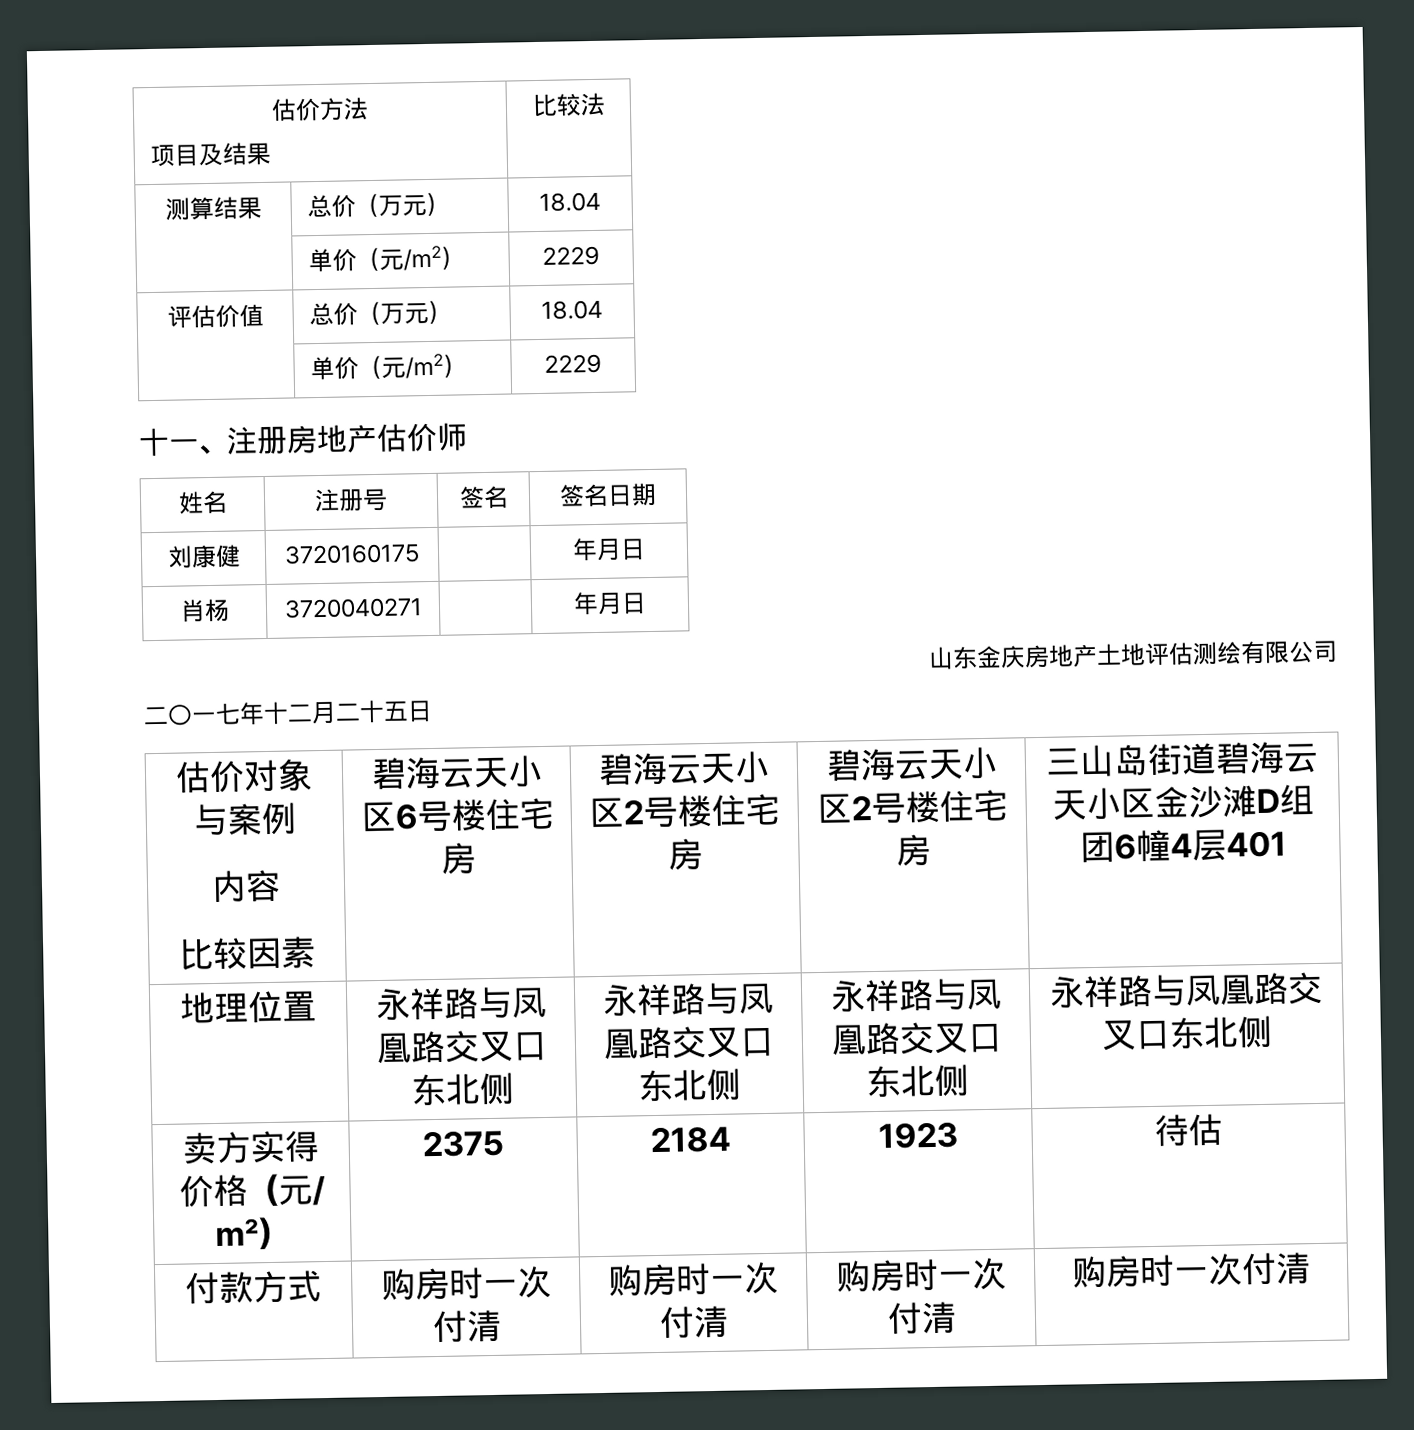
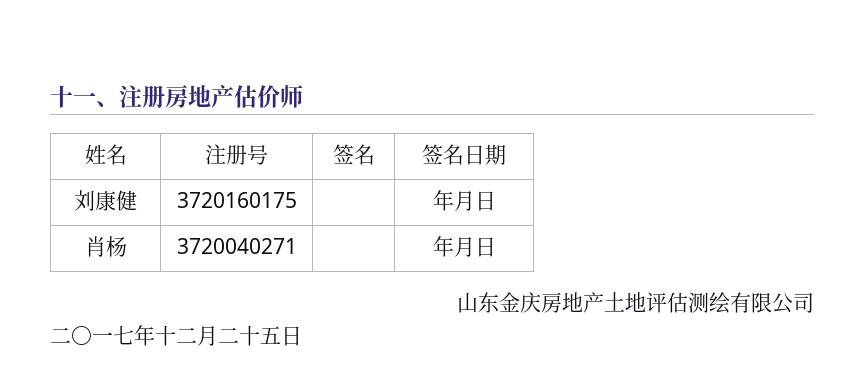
- 估价方法
- 项目及结果 | 比较法
- 测算结果 | 总价（万元） | 18.04
- | 单价（元/m2） | 2229
- 评估价值 | 总价（万元） | 18.04
- | 单价（元/m2） | 2229
- 估价对象与案例
- 内容
- 比较因素 | 碧海云天小区6号楼住宅房 | 碧海云天小区2号楼住宅房 | 碧海云天小区2号楼住宅房 | 三山岛街道碧海云天小区金沙滩D组团6幢4层401
- 地理位置 | 永祥路与凤凰路交叉口东北侧 | 永祥路与凤凰路交叉口东北侧 | 永祥路与凤凰路交叉口东北侧 | 永祥路与凤凰路交叉口东北侧
- 卖方实得价格（元/㎡） | 2375 | 2184 | 1923 | 待估
- 付款方式 | 购房时一次付清 | 购房时一次付清 | 购房时一次付清 | 购房时一次付清

